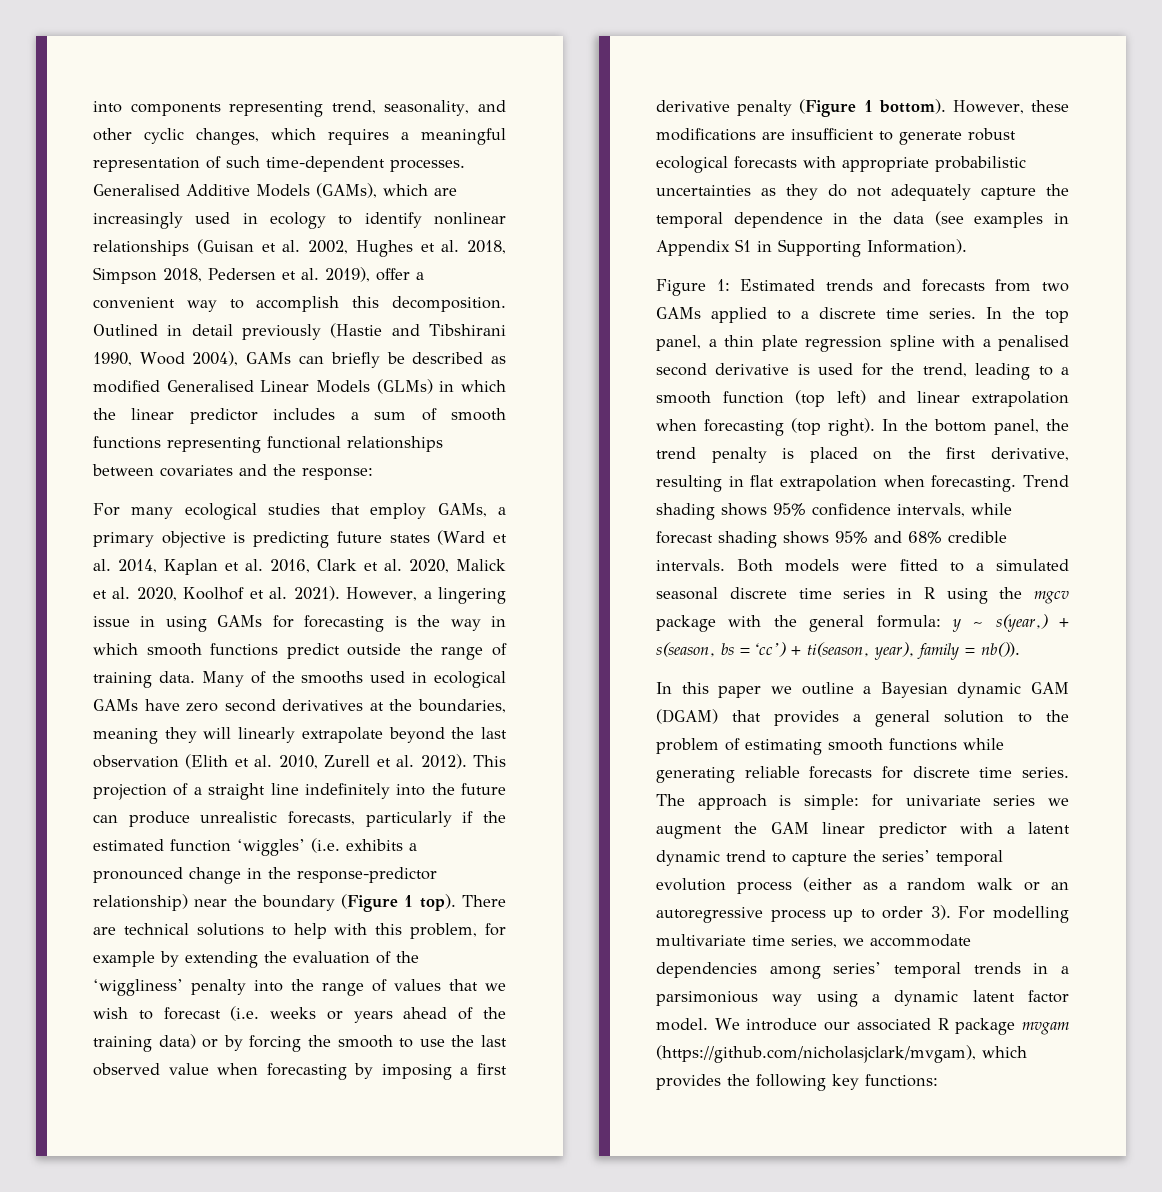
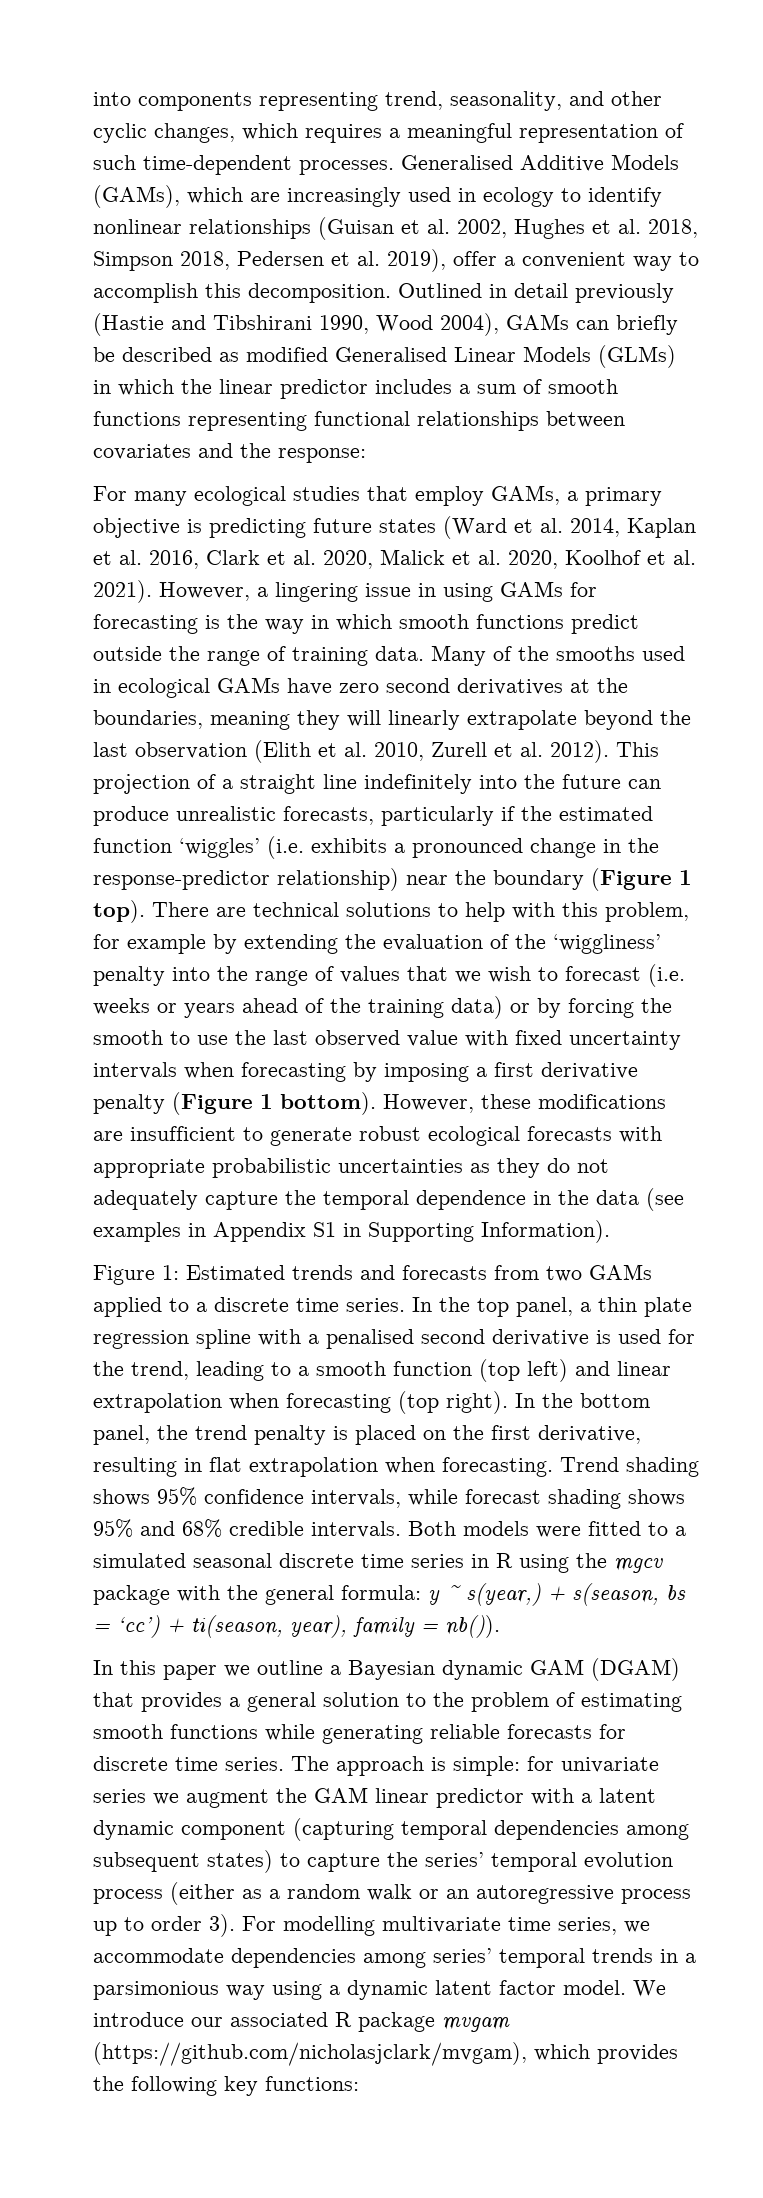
- There are technical solutions to help with this problem, for example by extending the evaluation of the ‘wiggliness’ penalty into the range of values that we wish to forecast (i.e. weeks or years ahead of the training data) or by forcing the smooth to use the last observed value when forecasting by imposing a first derivative penalty (Figure 1 bottom).
+ There are technical solutions to help with this problem, for example by extending the evaluation of the ‘wiggliness’ penalty into the range of values that we wish to forecast (i.e. weeks or years ahead of the training data) or by forcing the smooth to use the last observed value with fixed uncertainty intervals when forecasting by imposing a first derivative penalty (Figure 1 bottom).
- The approach is simple: for univariate series we augment the GAM linear predictor with a latent dynamic trend to capture the series’ temporal evolution process (either as a random walk or an autoregressive process up to order 3).
+ The approach is simple: for univariate series we augment the GAM linear predictor with a latent dynamic component (capturing temporal dependencies among subsequent states) to capture the series’ temporal evolution process (either as a random walk or an autoregressive process up to order 3).

